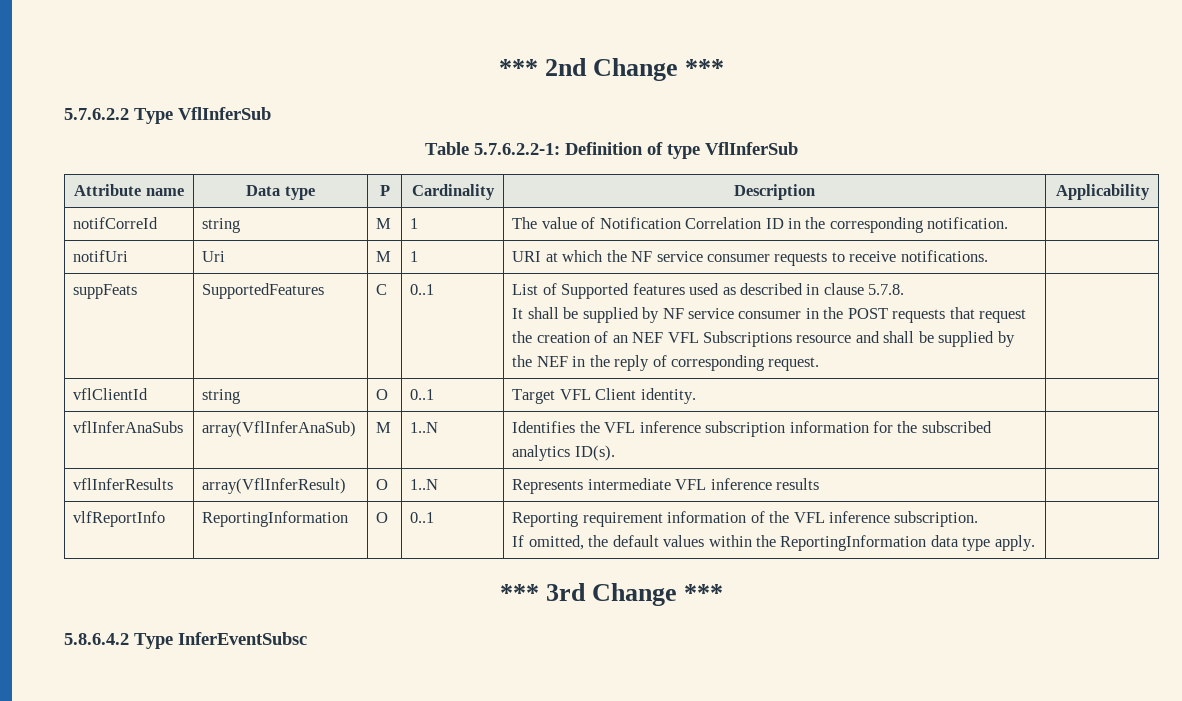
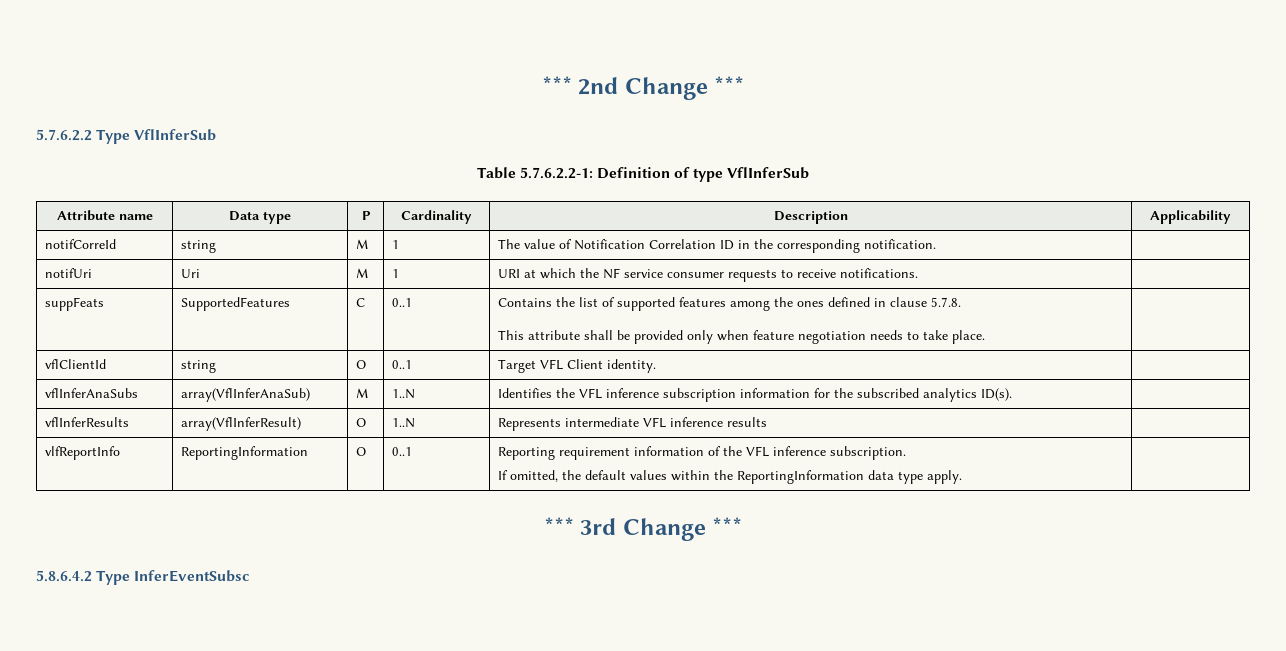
- List of Supported features used as described in clause 5.7.8.
- It shall be supplied by NF service consumer in the POST requests that request the creation of an NEF VFL Subscriptions resource and shall be supplied by the NEF in the reply of corresponding request.
+ Contains the list of supported features among the ones defined in clause 5.7.8.
+ This attribute shall be provided only when feature negotiation needs to take place.

